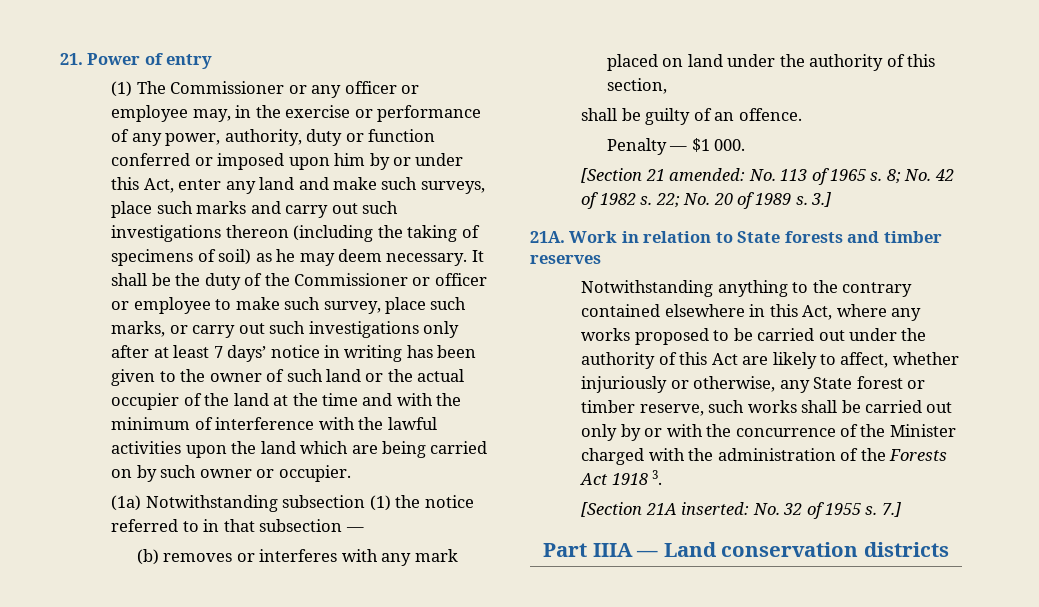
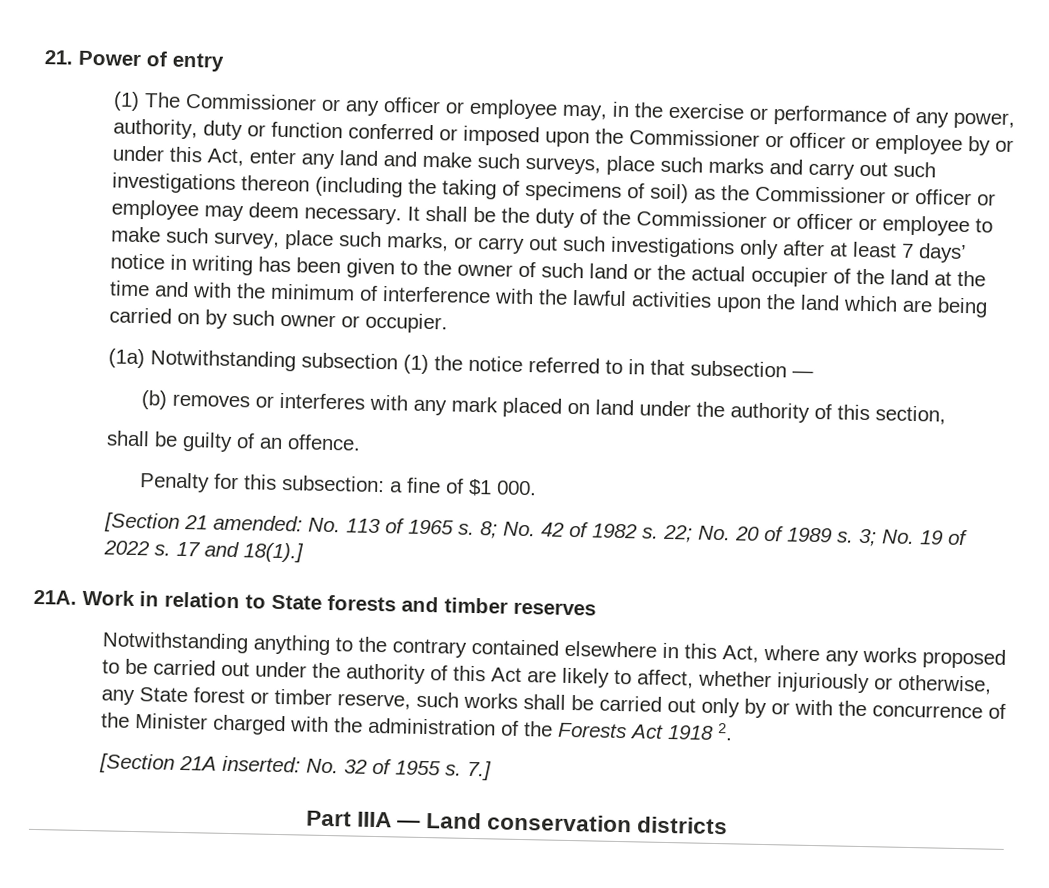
- (1) The Commissioner or any officer or employee may, in the exercise or performance of any power, authority, duty or function conferred or imposed upon him by or under this Act, enter any land and make such surveys, place such marks and carry out such investigations thereon (including the taking of specimens of soil) as he may deem necessary.
+ (1) The Commissioner or any officer or employee may, in the exercise or performance of any power, authority, duty or function conferred or imposed upon the Commissioner or officer or employee by or under this Act, enter any land and make such surveys, place such marks and carry out such investigations thereon (including the taking of specimens of soil) as the Commissioner or officer or employee may deem necessary.
- Penalty — $1 000.
+ Penalty for this subsection: a fine of $1 000.
- 3.]
+ 3; No. 19 of 2022 s. 17 and 18(1).]
- Notwithstanding anything to the contrary contained elsewhere in this Act, where any works proposed to be carried out under the authority of this Act are likely to affect, whether injuriously or otherwise, any State forest or timber reserve, such works shall be carried out only by or with the concurrence of the Minister charged with the administration of the Forests Act 1918 3.
+ Notwithstanding anything to the contrary contained elsewhere in this Act, where any works proposed to be carried out under the authority of this Act are likely to affect, whether injuriously or otherwise, any State forest or timber reserve, such works shall be carried out only by or with the concurrence of the Minister charged with the administration of the Forests Act 1918 2.

